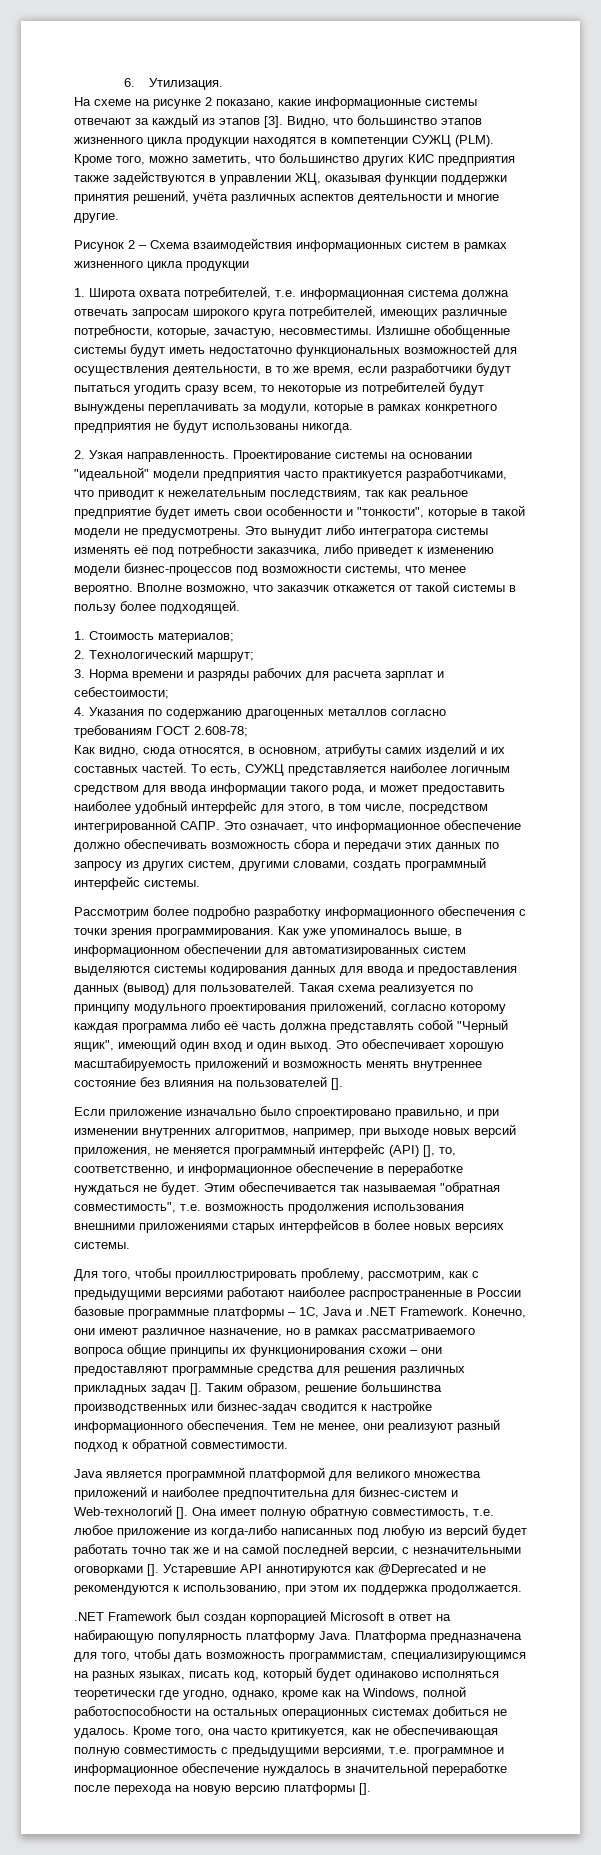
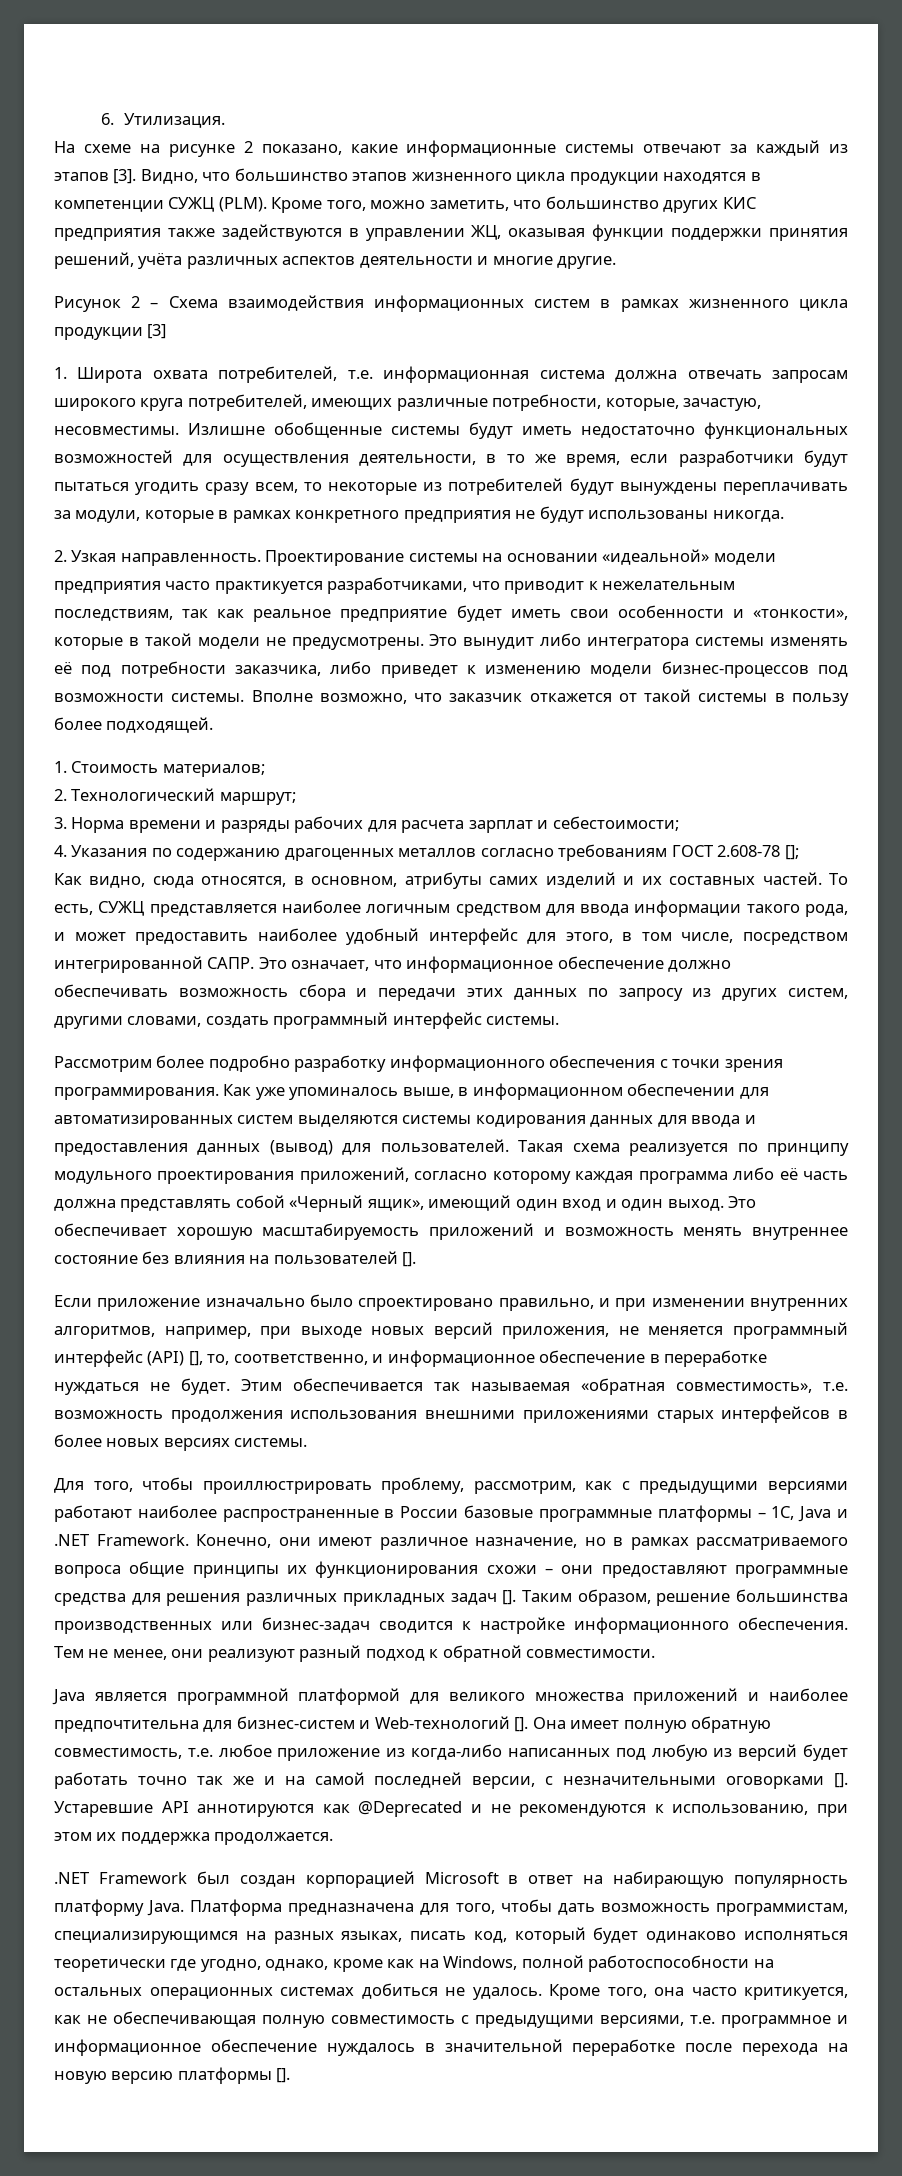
- Рисунок 2 – Схема взаимодействия информационных систем в рамках жизненного цикла продукции
+ Рисунок 2 – Схема взаимодействия информационных систем в рамках жизненного цикла продукции [3]
- Проектирование системы на основании "идеальной" модели предприятия часто практикуется разработчиками, что приводит к нежелательным последствиям, так как реальное предприятие будет иметь свои особенности и "тонкости", которые в такой модели не предусмотрены.
+ Проектирование системы на основании «идеальной» модели предприятия часто практикуется разработчиками, что приводит к нежелательным последствиям, так как реальное предприятие будет иметь свои особенности и «тонкости», которые в такой модели не предусмотрены.
- Это вынудит либо интегратора системы изменять её под потребности заказчика, либо приведет к изменению модели бизнес-процессов под возможности системы, что менее вероятно.
+ Это вынудит либо интегратора системы изменять её под потребности заказчика, либо приведет к изменению модели бизнес-процессов под возможности системы.
- 4. Указания по содержанию драгоценных металлов согласно требованиям ГОСТ 2.608-78;
+ 4. Указания по содержанию драгоценных металлов согласно требованиям ГОСТ 2.608-78 [];
- Такая схема реализуется по принципу модульного проектирования приложений, согласно которому каждая программа либо её часть должна представлять собой "Черный ящик", имеющий один вход и один выход.
+ Такая схема реализуется по принципу модульного проектирования приложений, согласно которому каждая программа либо её часть должна представлять собой «Черный ящик», имеющий один вход и один выход.
- Этим обеспечивается так называемая "обратная совместимость", т.е. возможность продолжения использования внешними приложениями старых интерфейсов в более новых версиях системы.
+ Этим обеспечивается так называемая «обратная совместимость», т.е. возможность продолжения использования внешними приложениями старых интерфейсов в более новых версиях системы.

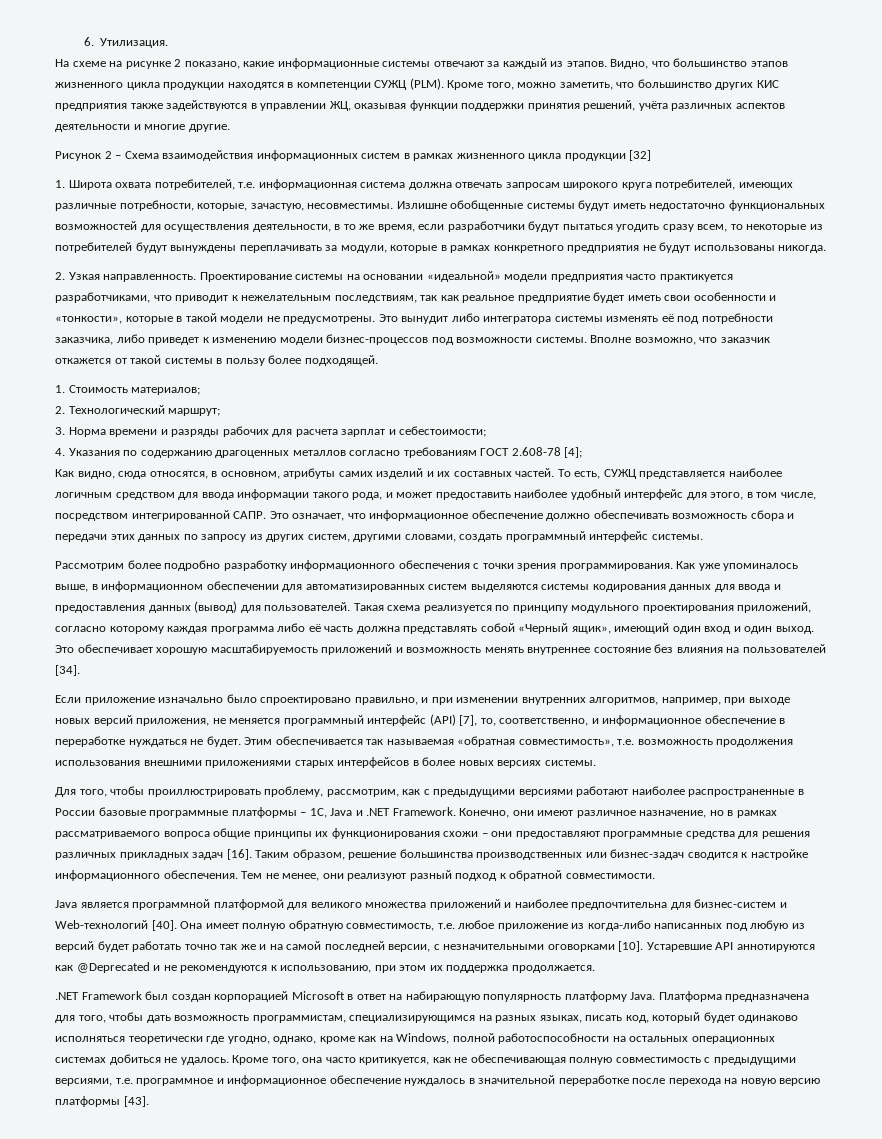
- На схеме на рисунке 2 показано, какие информационные системы отвечают за каждый из этапов [3].
+ На схеме на рисунке 2 показано, какие информационные системы отвечают за каждый из этапов.
- Рисунок 2 – Схема взаимодействия информационных систем в рамках жизненного цикла продукции [3]
+ Рисунок 2 – Схема взаимодействия информационных систем в рамках жизненного цикла продукции [32]
- 4. Указания по содержанию драгоценных металлов согласно требованиям ГОСТ 2.608-78 [];
+ 4. Указания по содержанию драгоценных металлов согласно требованиям ГОСТ 2.608-78 [4];
- Это обеспечивает хорошую масштабируемость приложений и возможность менять внутреннее состояние без влияния на пользователей [].
+ Это обеспечивает хорошую масштабируемость приложений и возможность менять внутреннее состояние без влияния на пользователей [34].
- Если приложение изначально было спроектировано правильно, и при изменении внутренних алгоритмов, например, при выходе новых версий приложения, не меняется программный интерфейс (API) [], то, соответственно, и информационное обеспечение в переработке нуждаться не будет.
+ Если приложение изначально было спроектировано правильно, и при изменении внутренних алгоритмов, например, при выходе новых версий приложения, не меняется программный интерфейс (API) [7], то, соответственно, и информационное обеспечение в переработке нуждаться не будет.
- Конечно, они имеют различное назначение, но в рамках рассматриваемого вопроса общие принципы их функционирования схожи – они предоставляют программные средства для решения различных прикладных задач [].
+ Конечно, они имеют различное назначение, но в рамках рассматриваемого вопроса общие принципы их функционирования схожи – они предоставляют программные средства для решения различных прикладных задач [16].
- Java является программной платформой для великого множества приложений и наиболее предпочтительна для бизнес-систем и Web-технологий [].
+ Java является программной платформой для великого множества приложений и наиболее предпочтительна для бизнес-систем и Web-технологий [40].
- Она имеет полную обратную совместимость, т.е. любое приложение из когда-либо написанных под любую из версий будет работать точно так же и на самой последней версии, с незначительными оговорками [].
+ Она имеет полную обратную совместимость, т.е. любое приложение из когда-либо написанных под любую из версий будет работать точно так же и на самой последней версии, с незначительными оговорками [10].
- Кроме того, она часто критикуется, как не обеспечивающая полную совместимость с предыдущими версиями, т.е. программное и информационное обеспечение нуждалось в значительной переработке после перехода на новую версию платформы [].
+ Кроме того, она часто критикуется, как не обеспечивающая полную совместимость с предыдущими версиями, т.е. программное и информационное обеспечение нуждалось в значительной переработке после перехода на новую версию платформы [43].

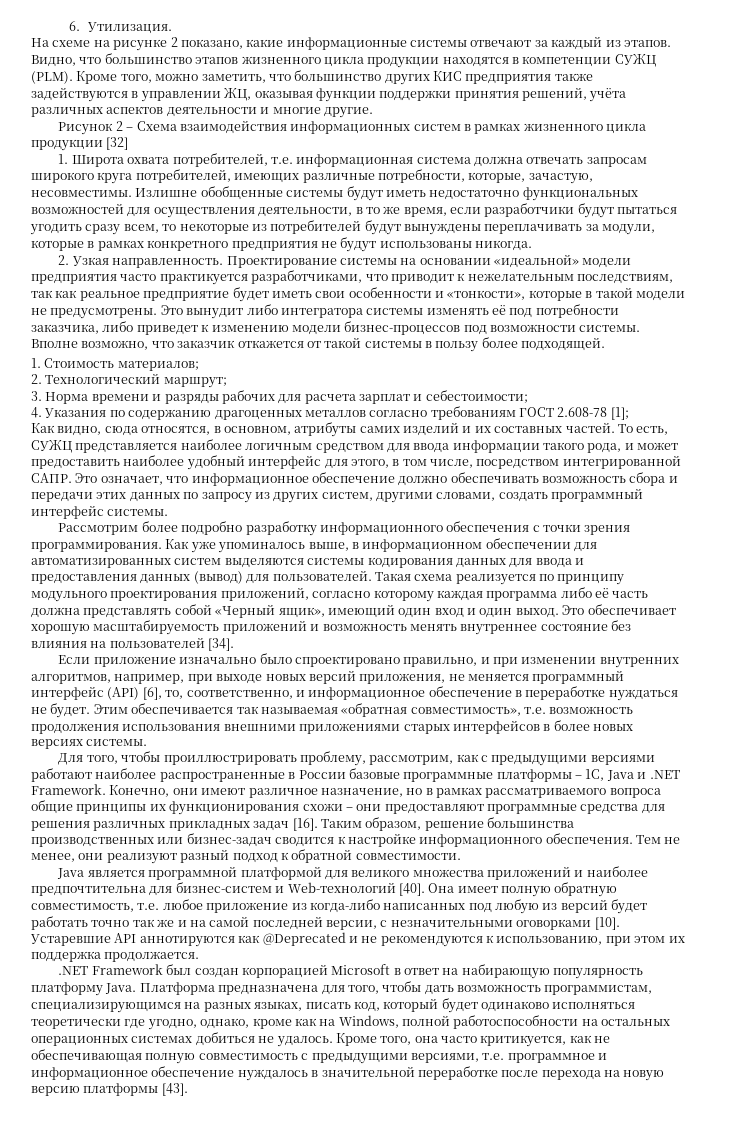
- 4. Указания по содержанию драгоценных металлов согласно требованиям ГОСТ 2.608-78 [4];
+ 4. Указания по содержанию драгоценных металлов согласно требованиям ГОСТ 2.608-78 [1];
- Если приложение изначально было спроектировано правильно, и при изменении внутренних алгоритмов, например, при выходе новых версий приложения, не меняется программный интерфейс (API) [7], то, соответственно, и информационное обеспечение в переработке нуждаться не будет.
+ Если приложение изначально было спроектировано правильно, и при изменении внутренних алгоритмов, например, при выходе новых версий приложения, не меняется программный интерфейс (API) [6], то, соответственно, и информационное обеспечение в переработке нуждаться не будет.

